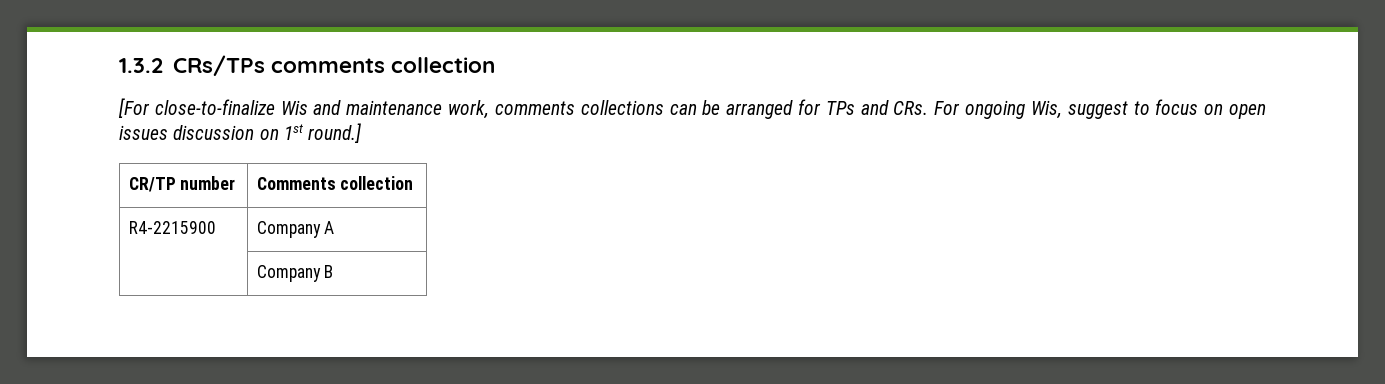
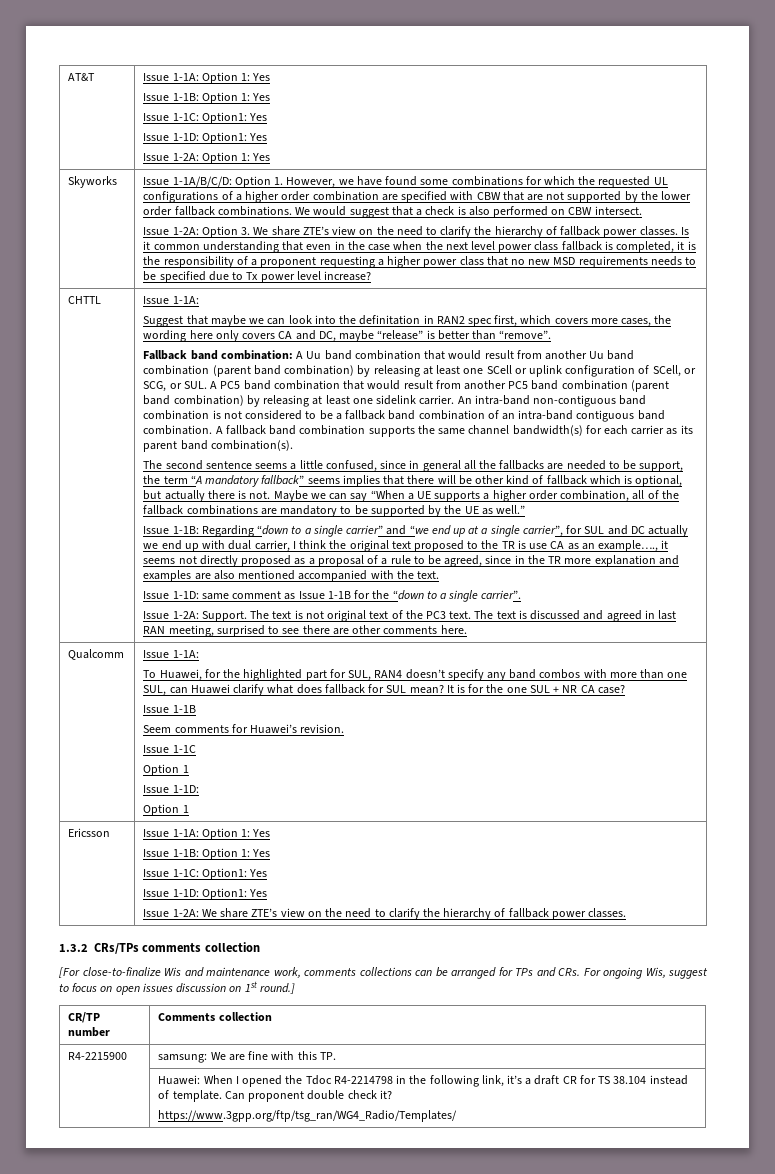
+ AT&T | Issue 1-1A: Option 1: Yes
+ Issue 1-1B: Option 1: Yes
+ Issue 1-1C: Option1: Yes
+ Issue 1-1D: Option1: Yes
+ Issue 1-2A: Option 1: Yes
+ Skyworks | Issue 1-1A/B/C/D: Option 1. However, we have found some combinations for which the requested UL configurations of a higher order combination are specified with CBW that are not supported by the lower order fallback combinations. We would suggest that a check is also performed on CBW intersect.
+ Issue 1-2A: Option 3. We share ZTE’s view on the need to clarify the hierarchy of fallback power classes. Is it common understanding that even in the case when the next level power class fallback is completed, it is the responsibility of a proponent requesting a higher power class that no new MSD requirements needs to be specified due to Tx power level increase?
+ CHTTL | Issue 1-1A:
+ Suggest that maybe we can look into the definitation in RAN2 spec first, which covers more cases, the wording here only covers CA and DC, maybe “release” is better than “remove”.
+ Fallback band combination: A Uu band combination that would result from another Uu band combination (parent band combination) by releasing at least one SCell or uplink configuration of SCell, or SCG, or SUL. A PC5 band combination that would result from another PC5 band combination (parent band combination) by releasing at least one sidelink carrier. An intra-band non-contiguous band combination is not considered to be a fallback band combination of an intra-band contiguous band combination. A fallback band combination supports the same channel bandwidth(s) for each carrier as its parent band combination(s).
+ The second sentence seems a little confused, since in general all the fallbacks are needed to be support, the term “A mandatory fallback” seems implies that there will be other kind of fallback which is optional, but actually there is not. Maybe we can say “When a UE supports a higher order combination, all of the fallback combinations are mandatory to be supported by the UE as well.”
+ Issue 1-1B: Regarding “down to a single carrier” and “we end up at a single carrier”, for SUL and DC actually we end up with dual carrier, I think the original text proposed to the TR is use CA as an example…., it seems not directly proposed as a proposal of a rule to be agreed, since in the TR more explanation and examples are also mentioned accompanied with the text.
+ Issue 1-1D: same comment as Issue 1-1B for the “down to a single carrier”.
+ Issue 1-2A: Support. The text is not original text of the PC3 text. The text is discussed and agreed in last RAN meeting, surprised to see there are other comments here.
+ Qualcomm | Issue 1-1A:
+ To Huawei, for the highlighted part for SUL, RAN4 doesn’t specify any band combos with more than one SUL, can Huawei clarify what does fallback for SUL mean? It is for the one SUL + NR CA case?
+ Issue 1-1B
+ Seem comments for Huawei’s revision.
+ Issue 1-1C
+ Option 1
+ Issue 1-1D:
+ Option 1
+ Ericsson | Issue 1-1A: Option 1: Yes
+ Issue 1-1B: Option 1: Yes
+ Issue 1-1C: Option1: Yes
+ Issue 1-1D: Option1: Yes
+ Issue 1-2A: We share ZTE’s view on the need to clarify the hierarchy of fallback power classes.
- R4-2215900 | Company A
- | Company B
+ R4-2215900 | samsung: We are fine with this TP.
+ | Huawei: When I opened the Tdoc R4-2214798 in the following link, it’s a draft CR for TS 38.104 instead of template. Can proponent double check it?
+ https://www.3gpp.org/ftp/tsg_ran/WG4_Radio/Templates/

